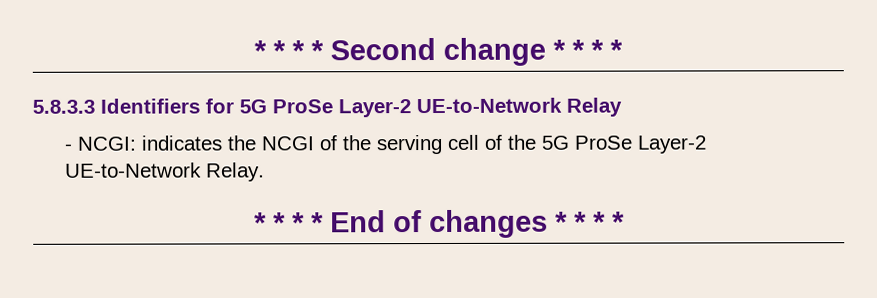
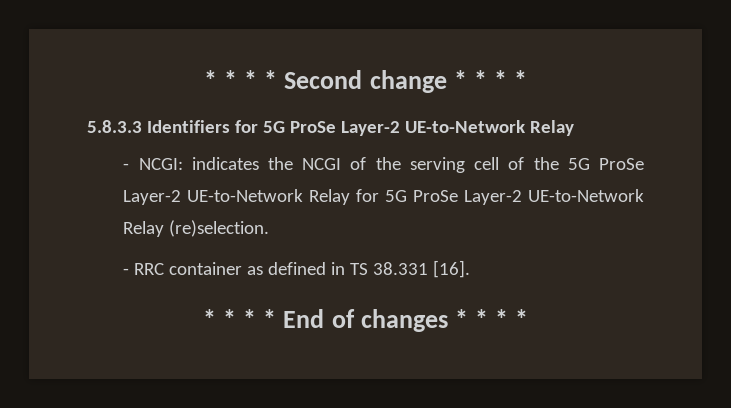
- - NCGI: indicates the NCGI of the serving cell of the 5G ProSe Layer-2 UE-to-Network Relay.
+ - NCGI: indicates the NCGI of the serving cell of the 5G ProSe Layer-2 UE-to-Network Relay for 5G ProSe Layer-2 UE-to-Network Relay (re)selection.
+ - RRC container as defined in TS 38.331 [16].

